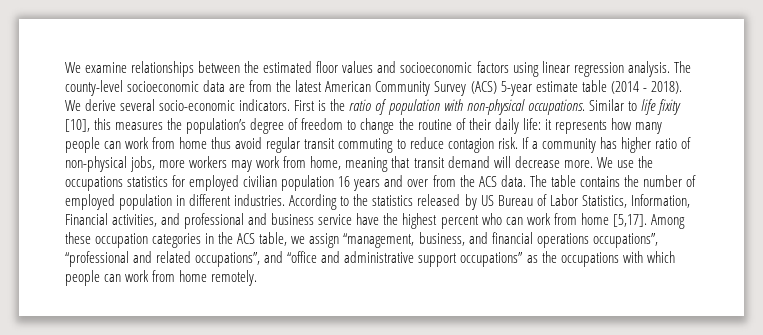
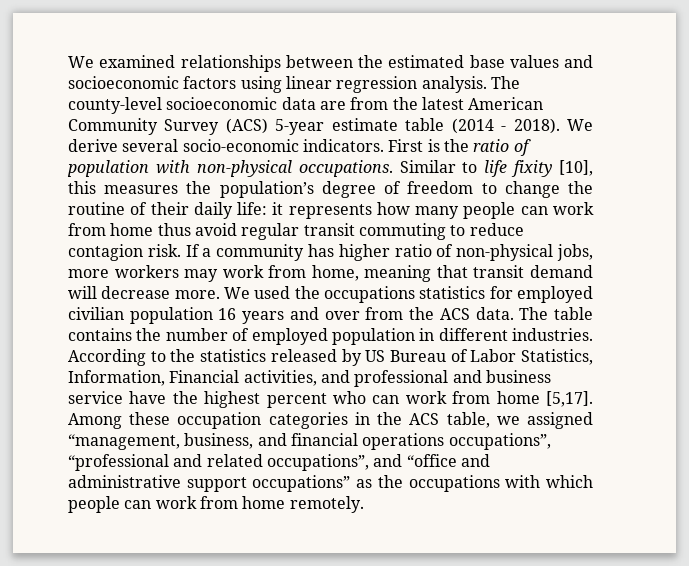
- We examine relationships between the estimated floor values and socioeconomic factors using linear regression analysis.
+ We examined relationships between the estimated base values and socioeconomic factors using linear regression analysis.
- We use the occupations statistics for employed civilian population 16 years and over from the ACS data.
+ We used the occupations statistics for employed civilian population 16 years and over from the ACS data.
- Among these occupation categories in the ACS table, we assign “management, business, and financial operations occupations”, “professional and related occupations”, and “office and administrative support occupations” as the occupations with which people can work from home remotely.
+ Among these occupation categories in the ACS table, we assigned “management, business, and financial operations occupations”, “professional and related occupations”, and “office and administrative support occupations” as the occupations with which people can work from home remotely.

